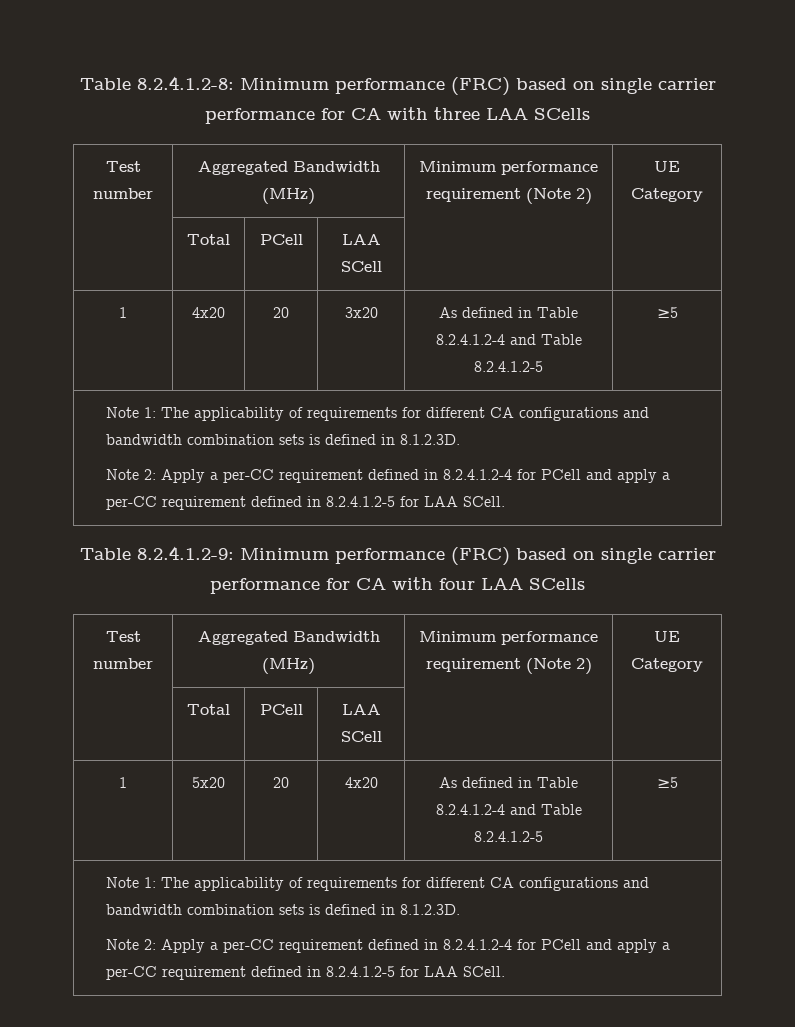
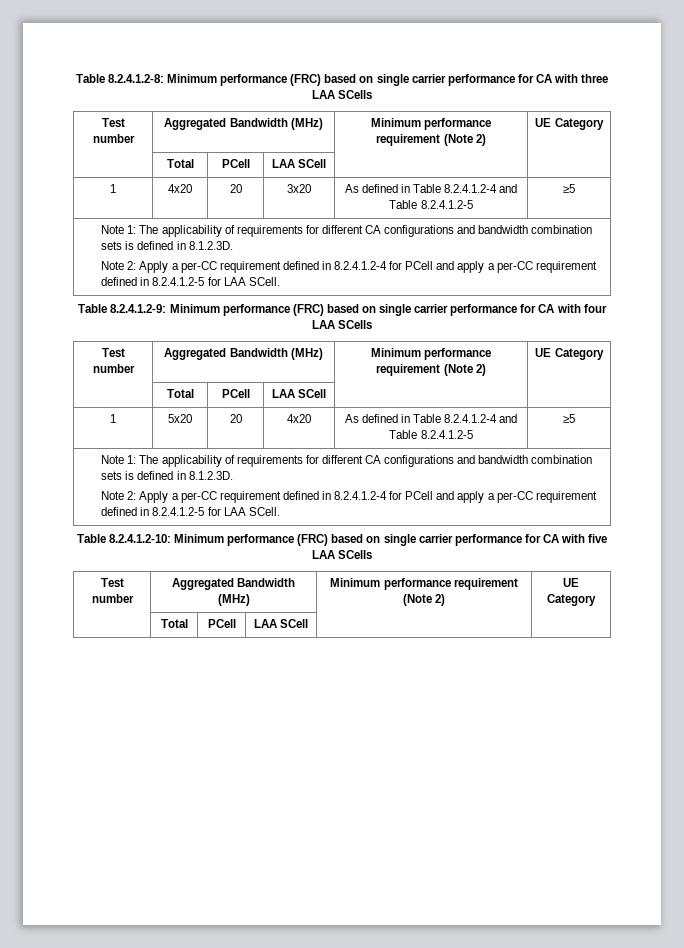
+ Table 8.2.4.1.2-10: Minimum performance (FRC) based on single carrier performance for CA with five LAA SCells
+ Test number | Aggregated Bandwidth (MHz) | Minimum performance requirement (Note 2) | UE Category
+ | Total | PCell | LAA SCell | |

